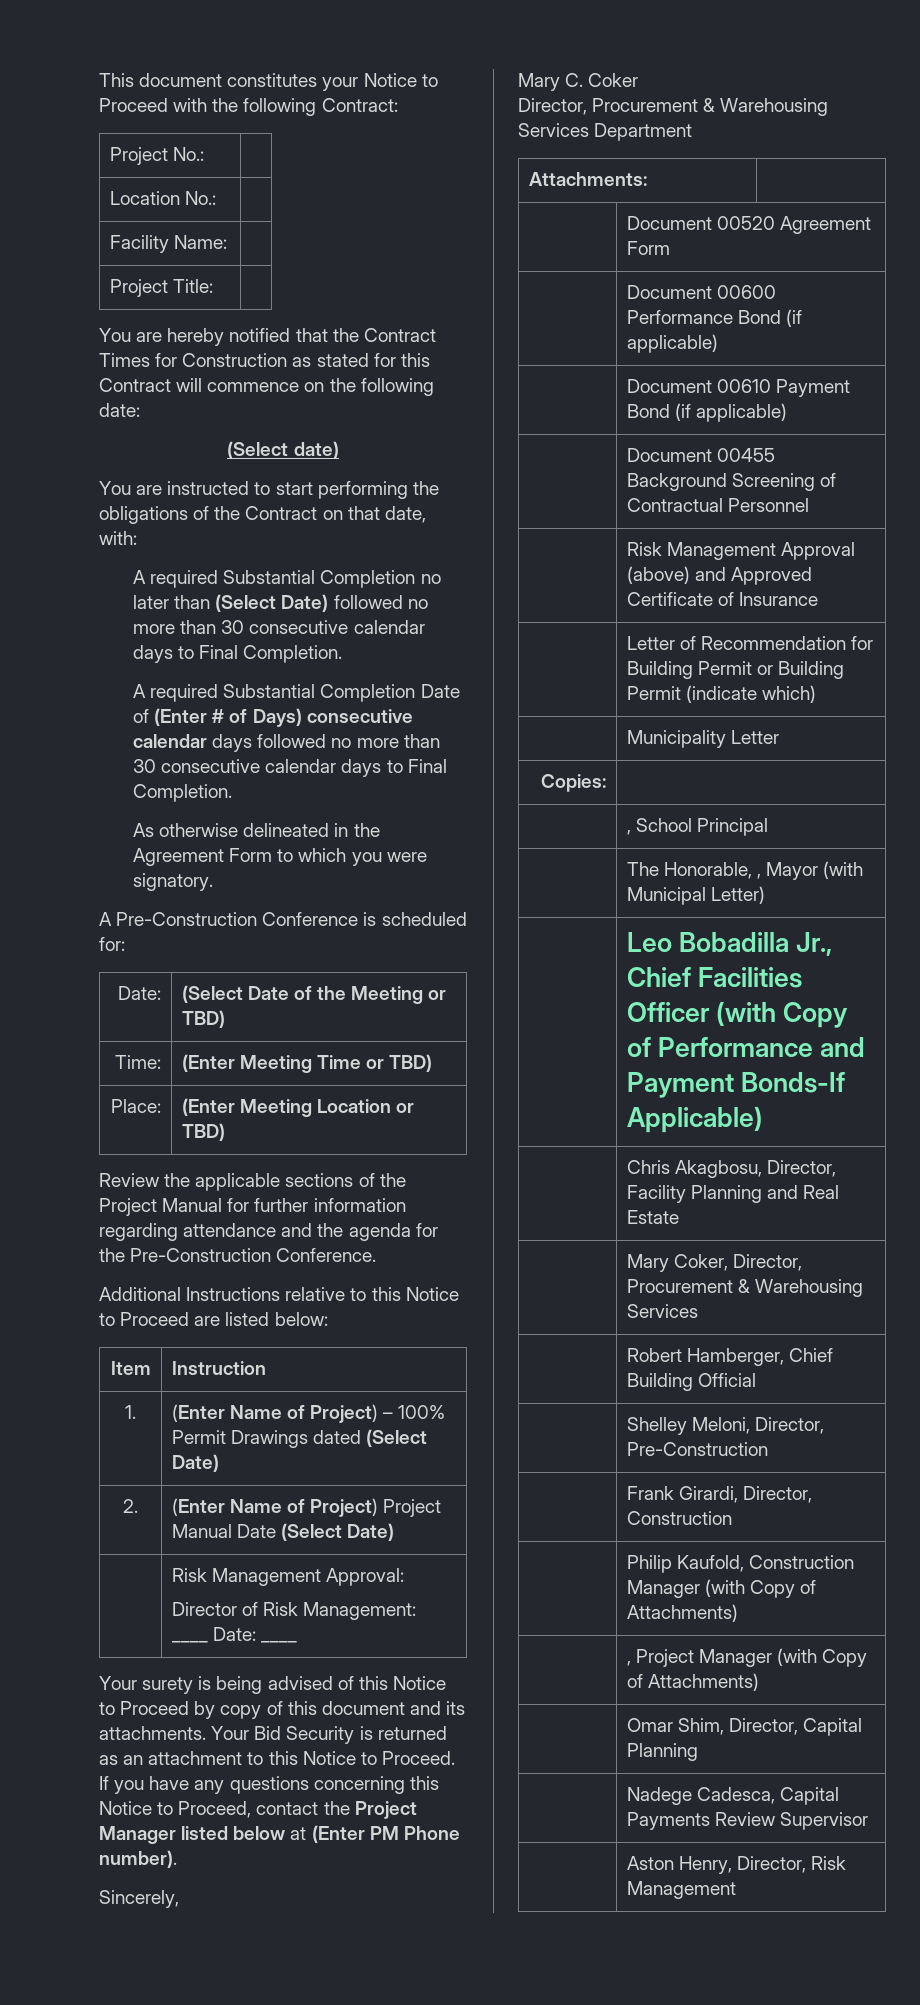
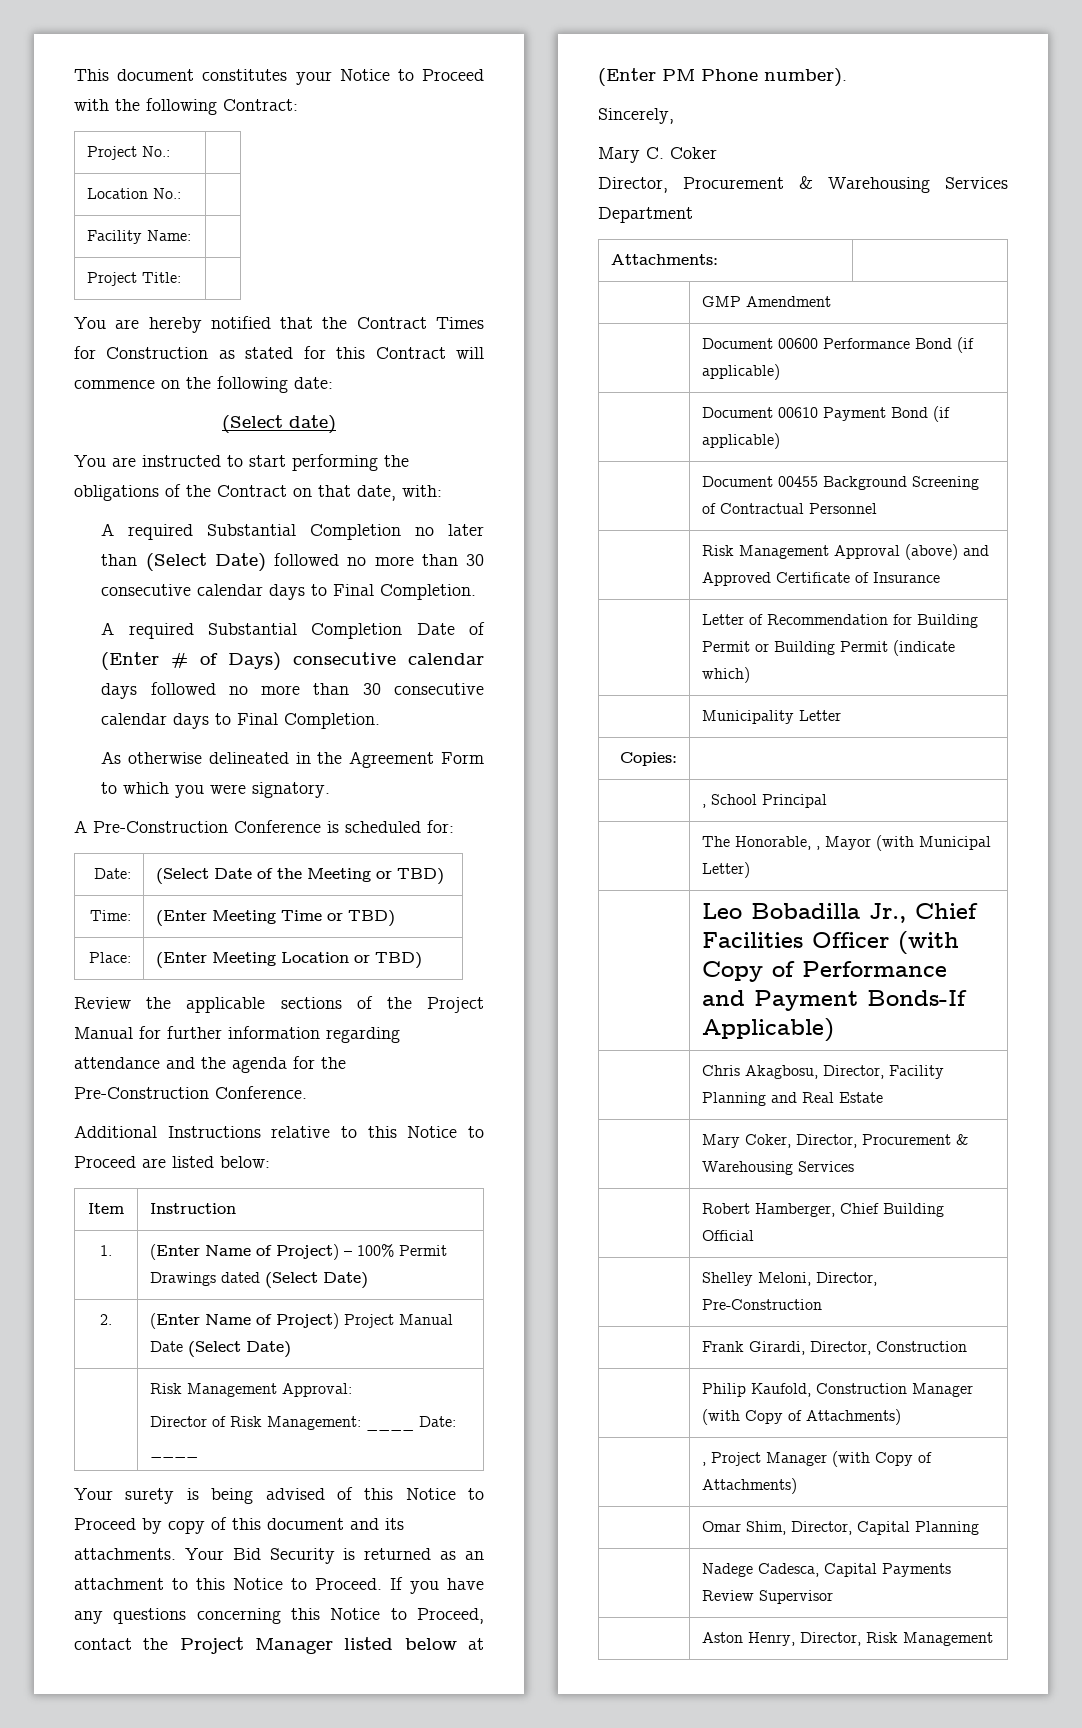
- | Document 00520 Agreement Form
+ | GMP Amendment

